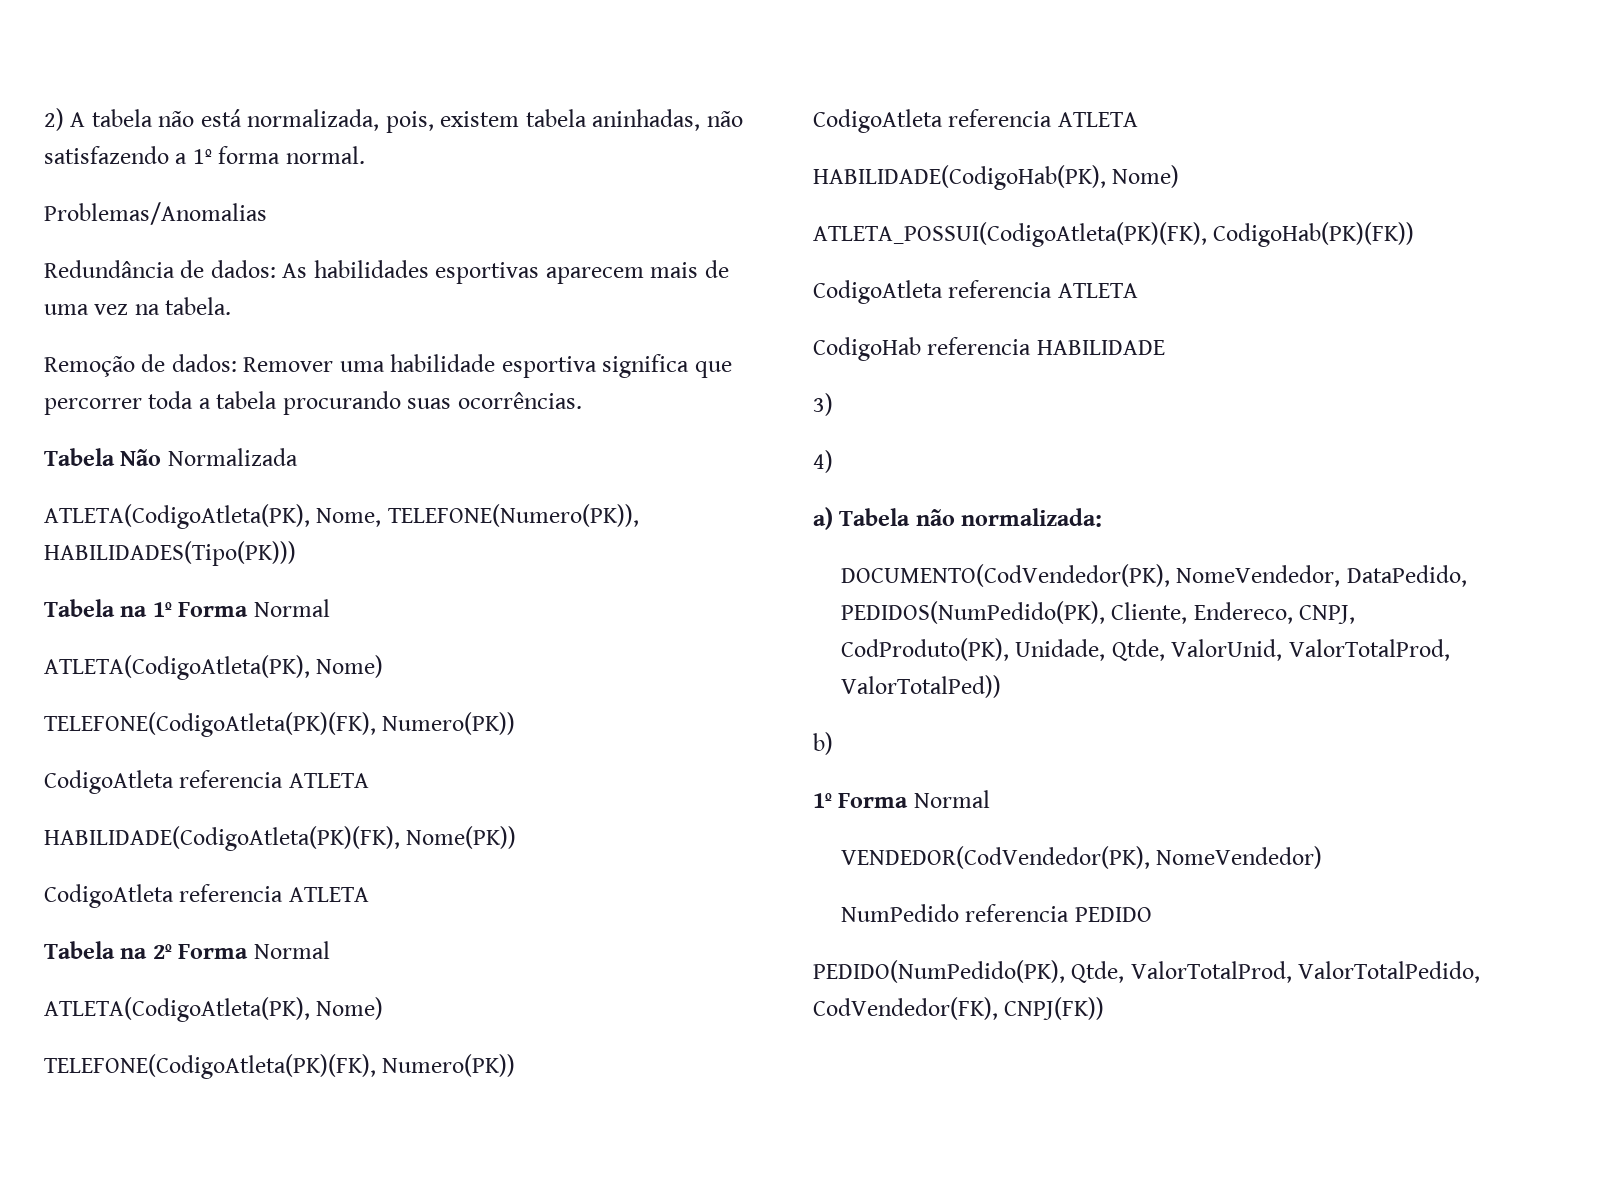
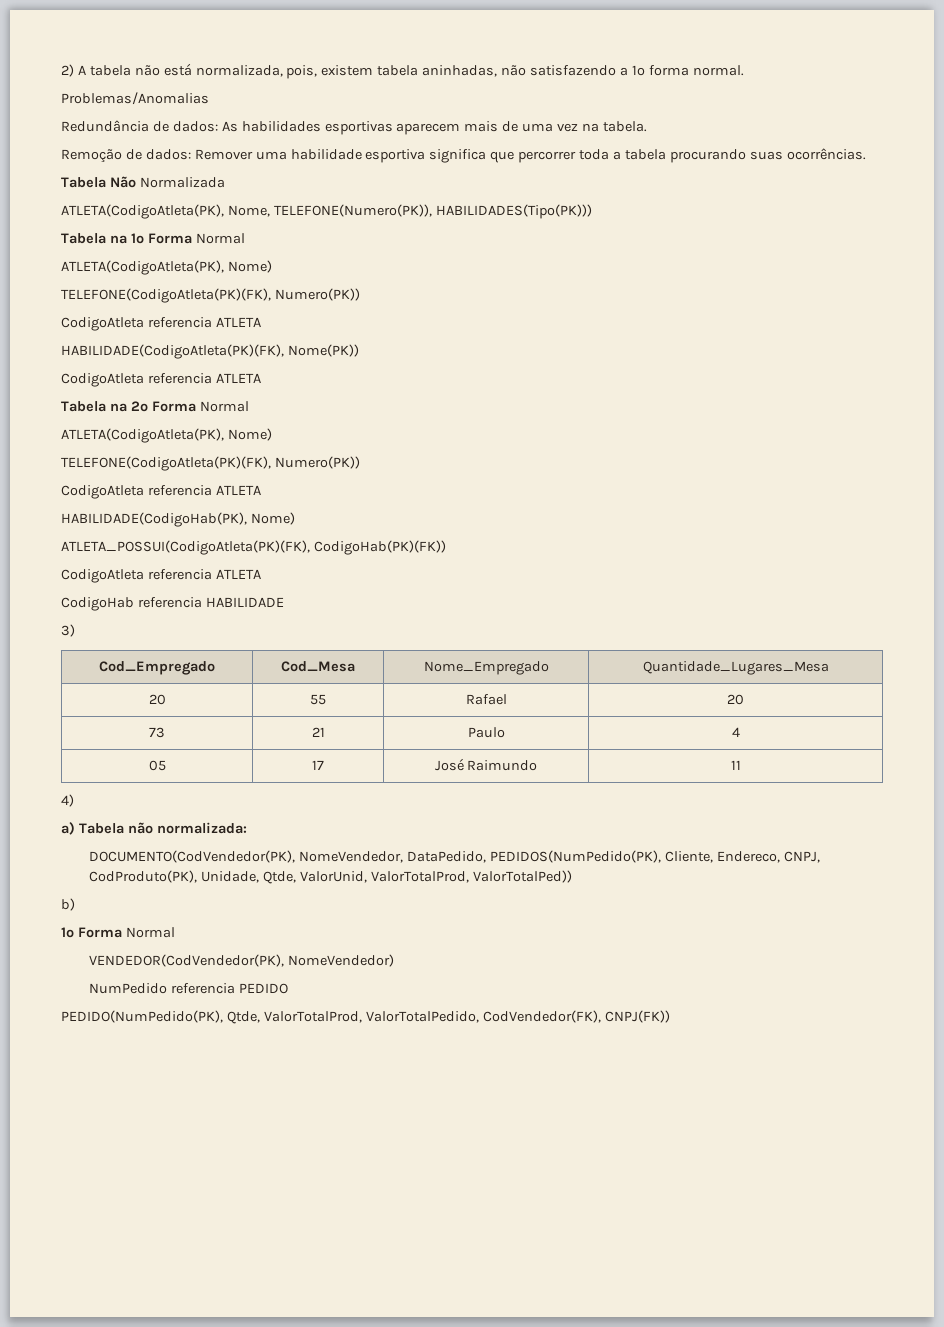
+ Cod_Empregado | Cod_Mesa | Nome_Empregado | Quantidade_Lugares_Mesa
+ 20 | 55 | Rafael | 20
+ 73 | 21 | Paulo | 4
+ 05 | 17 | José Raimundo | 11

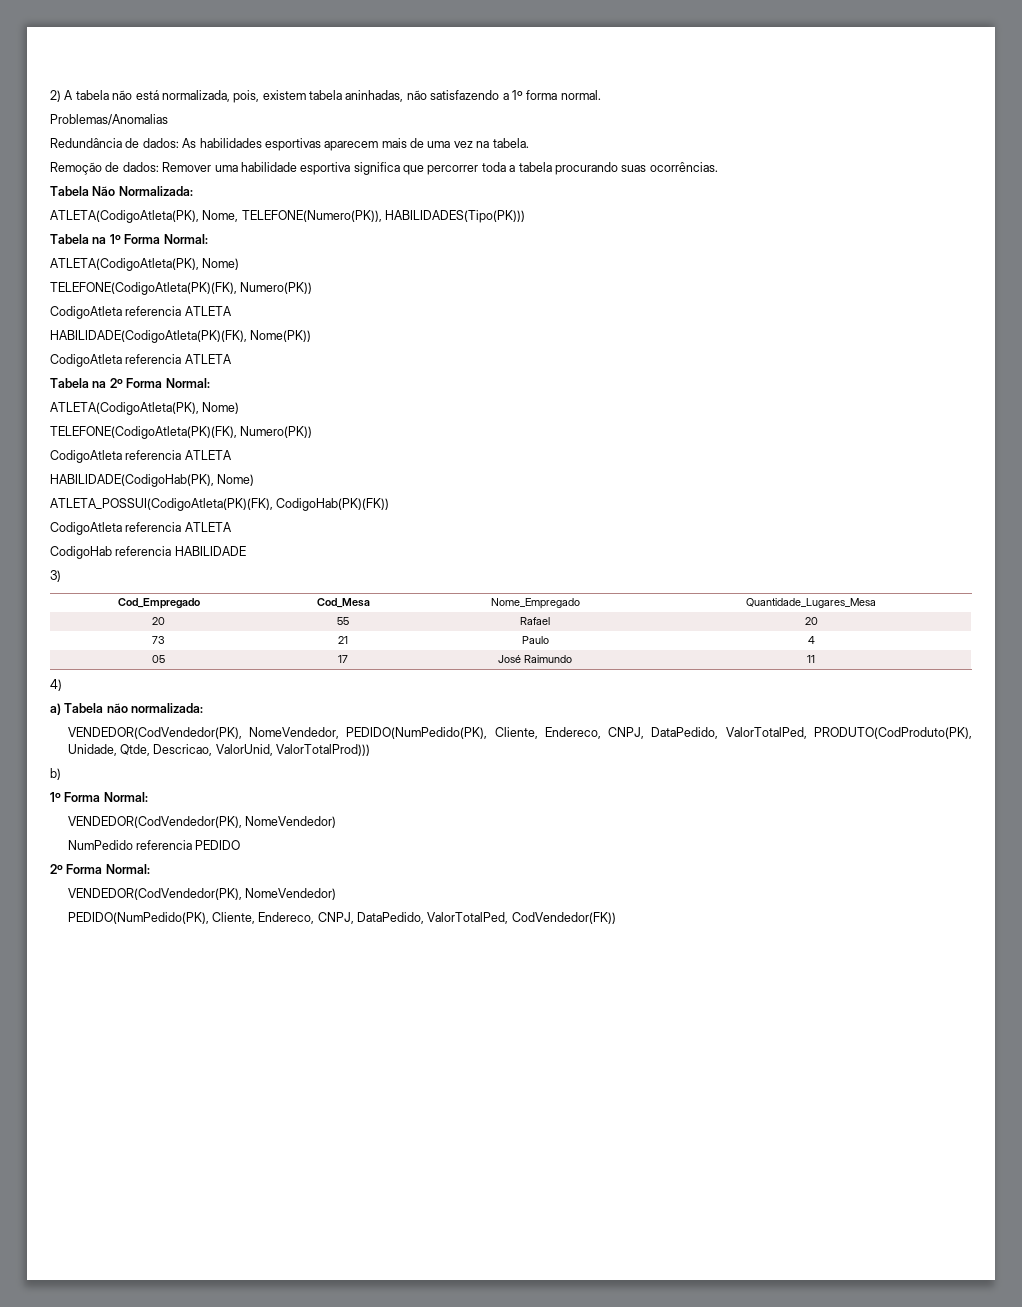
- Tabela Não Normalizada
+ Tabela Não Normalizada:
- Tabela na 1º Forma Normal
+ Tabela na 1º Forma Normal:
- Tabela na 2º Forma Normal
+ Tabela na 2º Forma Normal:
- DOCUMENTO(CodVendedor(PK), NomeVendedor, DataPedido, PEDIDOS(NumPedido(PK), Cliente, Endereco, CNPJ, CodProduto(PK), Unidade, Qtde, ValorUnid, ValorTotalProd, ValorTotalPed))
+ VENDEDOR(CodVendedor(PK), NomeVendedor, PEDIDO(NumPedido(PK), Cliente, Endereco, CNPJ, DataPedido, ValorTotalPed, PRODUTO(CodProduto(PK), Unidade, Qtde, Descricao, ValorUnid, ValorTotalProd)))
  b)
- 1º Forma Normal
+ 1º Forma Normal:
  NumPedido referencia PEDIDO
- PEDIDO(NumPedido(PK), Qtde, ValorTotalProd, ValorTotalPedido, CodVendedor(FK), CNPJ(FK))
+ 2º Forma Normal:
+ VENDEDOR(CodVendedor(PK), NomeVendedor)
+ PEDIDO(NumPedido(PK), Cliente, Endereco, CNPJ, DataPedido, ValorTotalPed, CodVendedor(FK))

